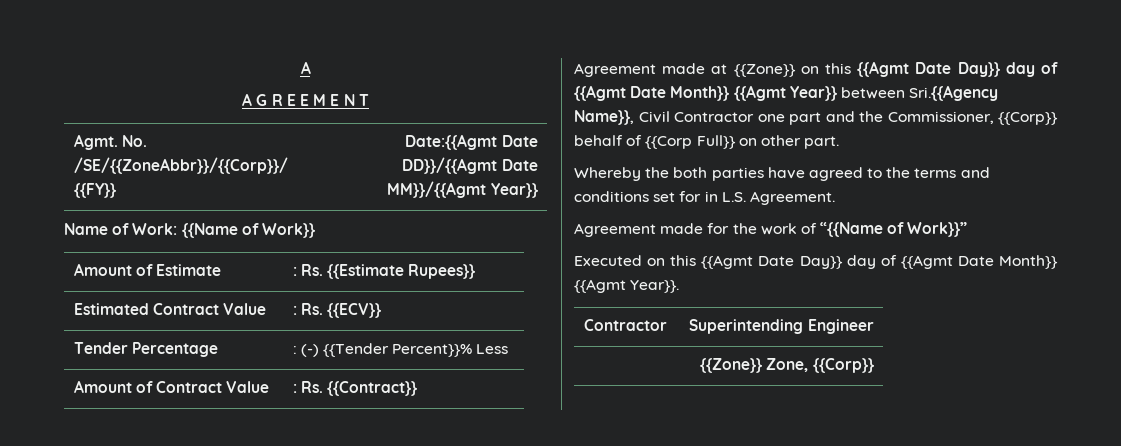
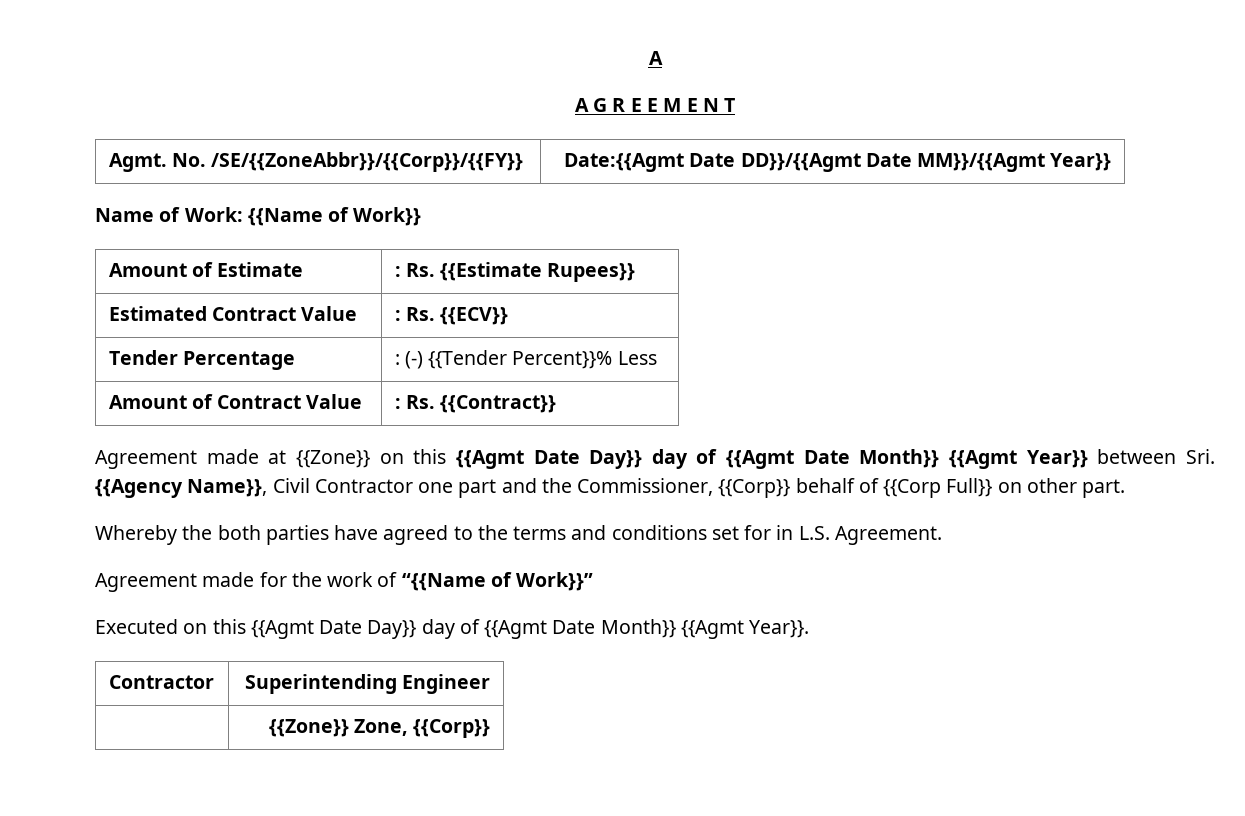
- Agreement made at {{Zone}} on this {{Agmt Date Day}} day of {{Agmt Date Month}} {{Agmt Year}} between Sri.{{Agency Name}}, Civil Contractor one part and the Commissioner, {{Corp}} behalf of {{Corp Full}} on other part.
+ Agreement made at {{Zone}} on this {{Agmt Date Day}} day of {{Agmt Date Month}} {{Agmt Year}} between Sri. {{Agency Name}}, Civil Contractor one part and the Commissioner, {{Corp}} behalf of {{Corp Full}} on other part.

